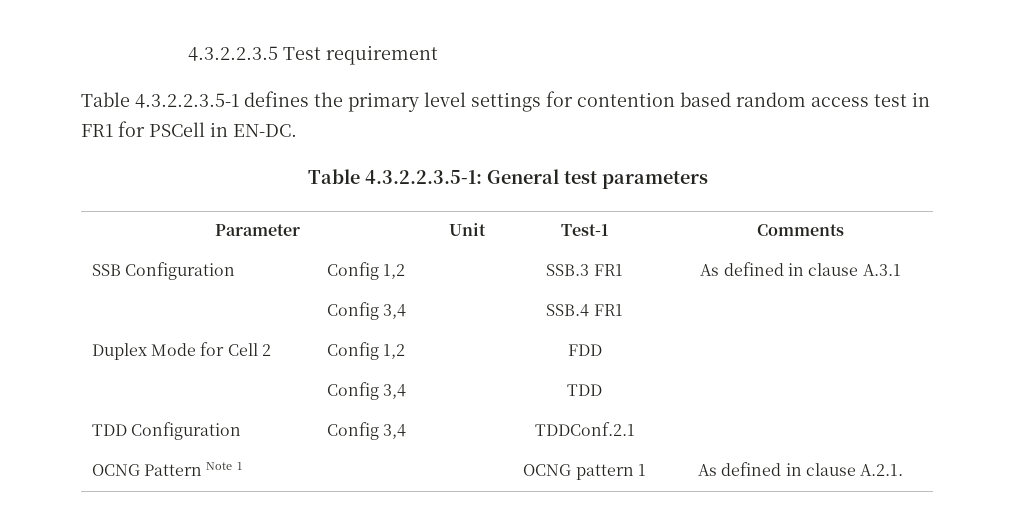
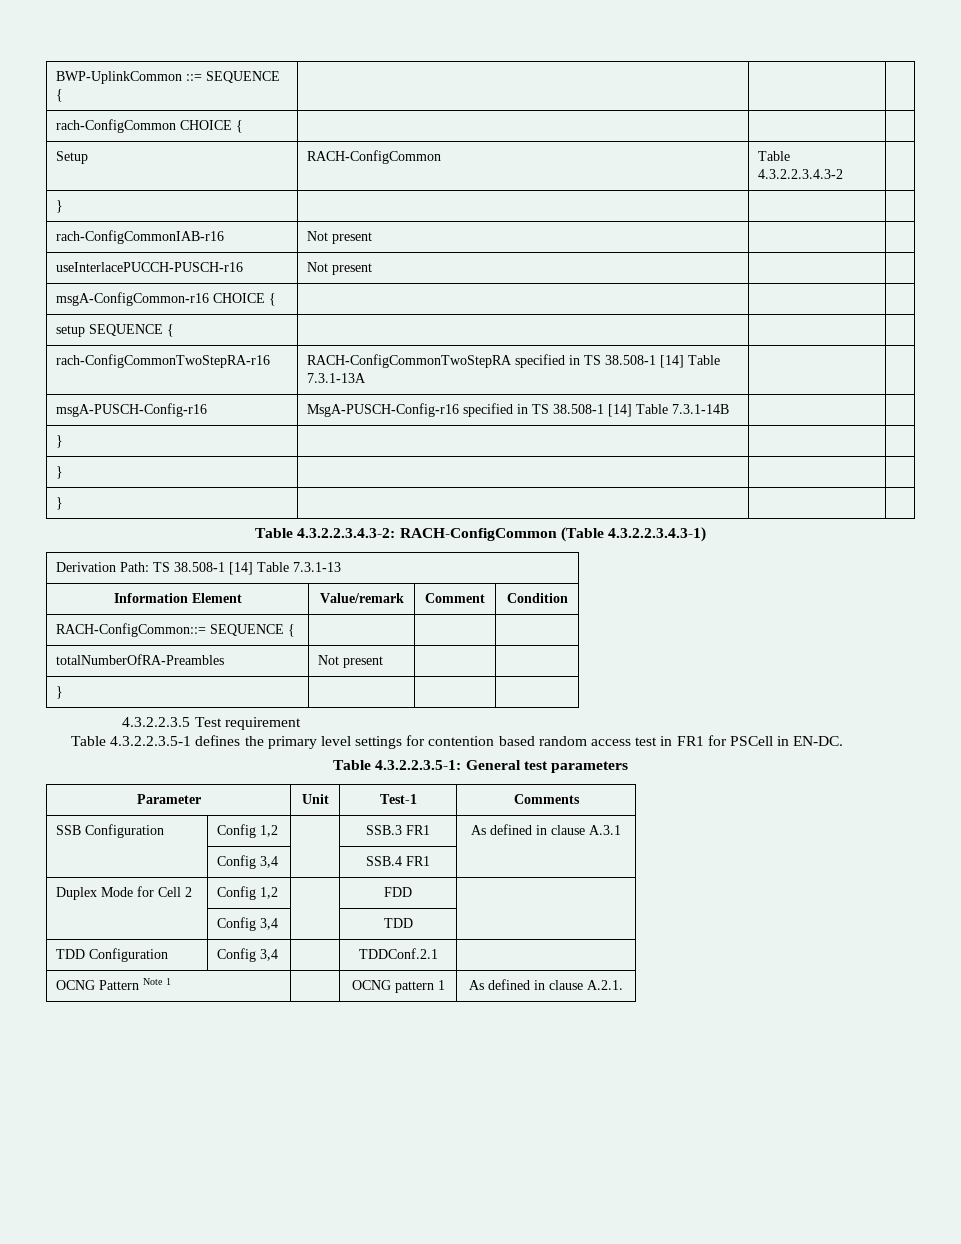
+ BWP-UplinkCommon ::= SEQUENCE { | | |
+ rach-ConfigCommon CHOICE { | | |
+ Setup | RACH-ConfigCommon | Table 4.3.2.2.3.4.3-2 |
+ } | | |
+ rach-ConfigCommonIAB-r16 | Not present | |
+ useInterlacePUCCH-PUSCH-r16 | Not present | |
+ msgA-ConfigCommon-r16 CHOICE { | | |
+ setup SEQUENCE { | | |
+ rach-ConfigCommonTwoStepRA-r16 | RACH-ConfigCommonTwoStepRA specified in TS 38.508-1 [14] Table 7.3.1-13A | |
+ msgA-PUSCH-Config-r16 | MsgA-PUSCH-Config-r16 specified in TS 38.508-1 [14] Table 7.3.1-14B | |
+ } | | |
+ } | | |
+ } | | |
+ Table 4.3.2.2.3.4.3-2: RACH-ConfigCommon (Table 4.3.2.2.3.4.3-1)
+ Derivation Path: TS 38.508-1 [14] Table 7.3.1-13
+ Information Element | Value/remark | Comment | Condition
+ RACH-ConfigCommon::= SEQUENCE { | | |
+ totalNumberOfRA-Preambles | Not present | |
+ } | | |

